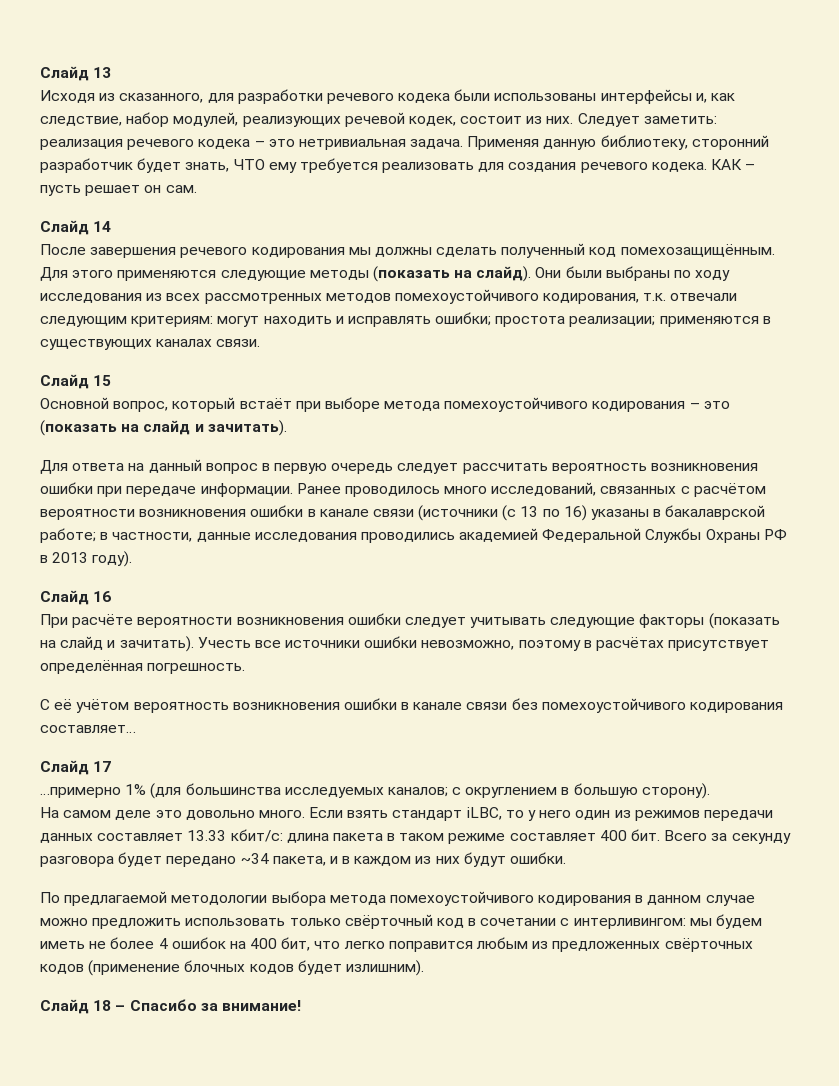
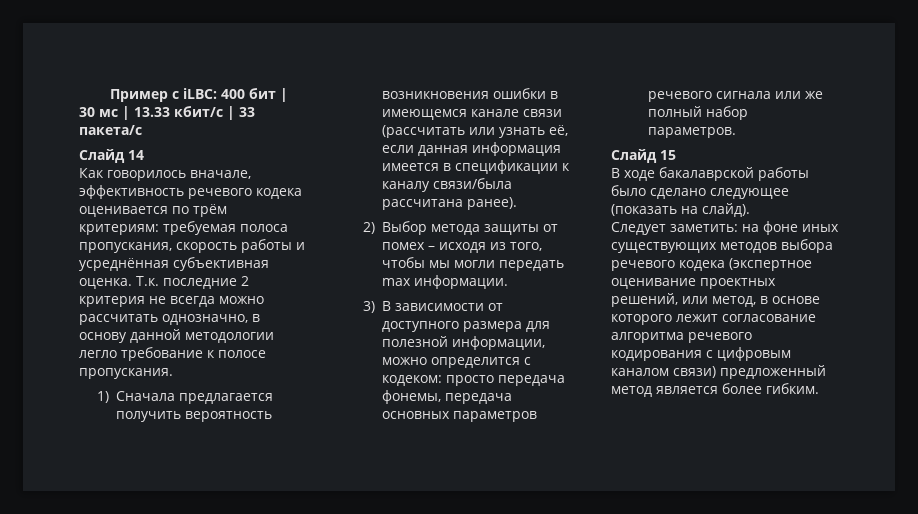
- Слайд 13
- Исходя из сказанного, для разработки речевого кодека были использованы интерфейсы и, как следствие, набор модулей, реализующих речевой кодек, состоит из них. Следует заметить: реализация речевого кодека – это нетривиальная задача. Применяя данную библиотеку, сторонний разработчик будет знать, ЧТО ему требуется реализовать для создания речевого кодека. КАК – пусть решает он сам.
+ Пример с iLBC: 400 бит | 30 мс | 13.33 кбит/с | 33 пакета/с
  Слайд 14
- После завершения речевого кодирования мы должны сделать полученный код помехозащищённым. Для этого применяются следующие методы (показать на слайд). Они были выбраны по ходу исследования из всех рассмотренных методов помехоустойчивого кодирования, т.к. отвечали следующим критериям: могут находить и исправлять ошибки; простота реализации; применяются в существующих каналах связи.
+ Как говорилось вначале, эффективность речевого кодека оценивается по трём критериям: требуемая полоса пропускания, скорость работы и усреднённая субъективная оценка. Т.к. последние 2 критерия не всегда можно рассчитать однозначно, в основу данной методологии легло требование к полосе пропускания.
+ 1) Сначала предлагается получить вероятность возникновения ошибки в имеющемся канале связи (рассчитать или узнать её, если данная информация имеется в спецификации к каналу связи/была рассчитана ранее).
+ 2) Выбор метода защиты от помех – исходя из того, чтобы мы могли передать max информации.
+ 3) В зависимости от доступного размера для полезной информации, можно определится с кодеком: просто передача фонемы, передача основных параметров речевого сигнала или же полный набор параметров.
  Слайд 15
- Основной вопрос, который встаёт при выборе метода помехоустойчивого кодирования – это (показать на слайд и зачитать).
- Для ответа на данный вопрос в первую очередь следует рассчитать вероятность возникновения ошибки при передаче информации. Ранее проводилось много исследований, связанных с расчётом вероятности возникновения ошибки в канале связи (источники (с 13 по 16) указаны в бакалаврской работе; в частности, данные исследования проводились академией Федеральной Службы Охраны РФ в 2013 году).
- Слайд 16
- При расчёте вероятности возникновения ошибки следует учитывать следующие факторы (показать на слайд и зачитать). Учесть все источники ошибки невозможно, поэтому в расчётах присутствует определённая погрешность.
- С её учётом вероятность возникновения ошибки в канале связи без помехоустойчивого кодирования составляет…
- Слайд 17
- …примерно 1% (для большинства исследуемых каналов; с округлением в большую сторону).
- На самом деле это довольно много. Если взять стандарт iLBC, то у него один из режимов передачи данных составляет 13.33 кбит/с: длина пакета в таком режиме составляет 400 бит. Всего за секунду разговора будет передано ~34 пакета, и в каждом из них будут ошибки.
- По предлагаемой методологии выбора метода помехоустойчивого кодирования в данном случае можно предложить использовать только свёрточный код в сочетании с интерливингом: мы будем иметь не более 4 ошибок на 400 бит, что легко поправится любым из предложенных свёрточных кодов (применение блочных кодов будет излишним).
- Слайд 18 – Спасибо за внимание!
+ В ходе бакалаврской работы было сделано следующее (показать на слайд).
+ Следует заметить: на фоне иных существующих методов выбора речевого кодека (экспертное оценивание проектных решений, или метод, в основе которого лежит согласование алгоритма речевого кодирования с цифровым каналом связи) предложенный метод является более гибким.

